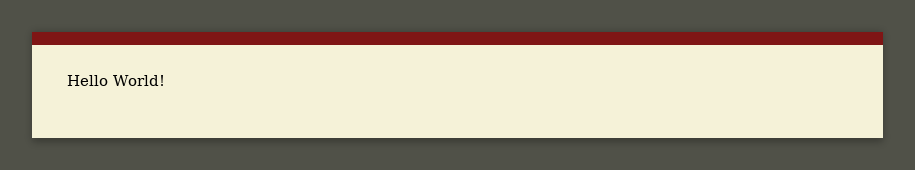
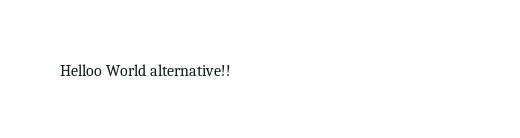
- Hello World!
+ Helloo World alternative!!

